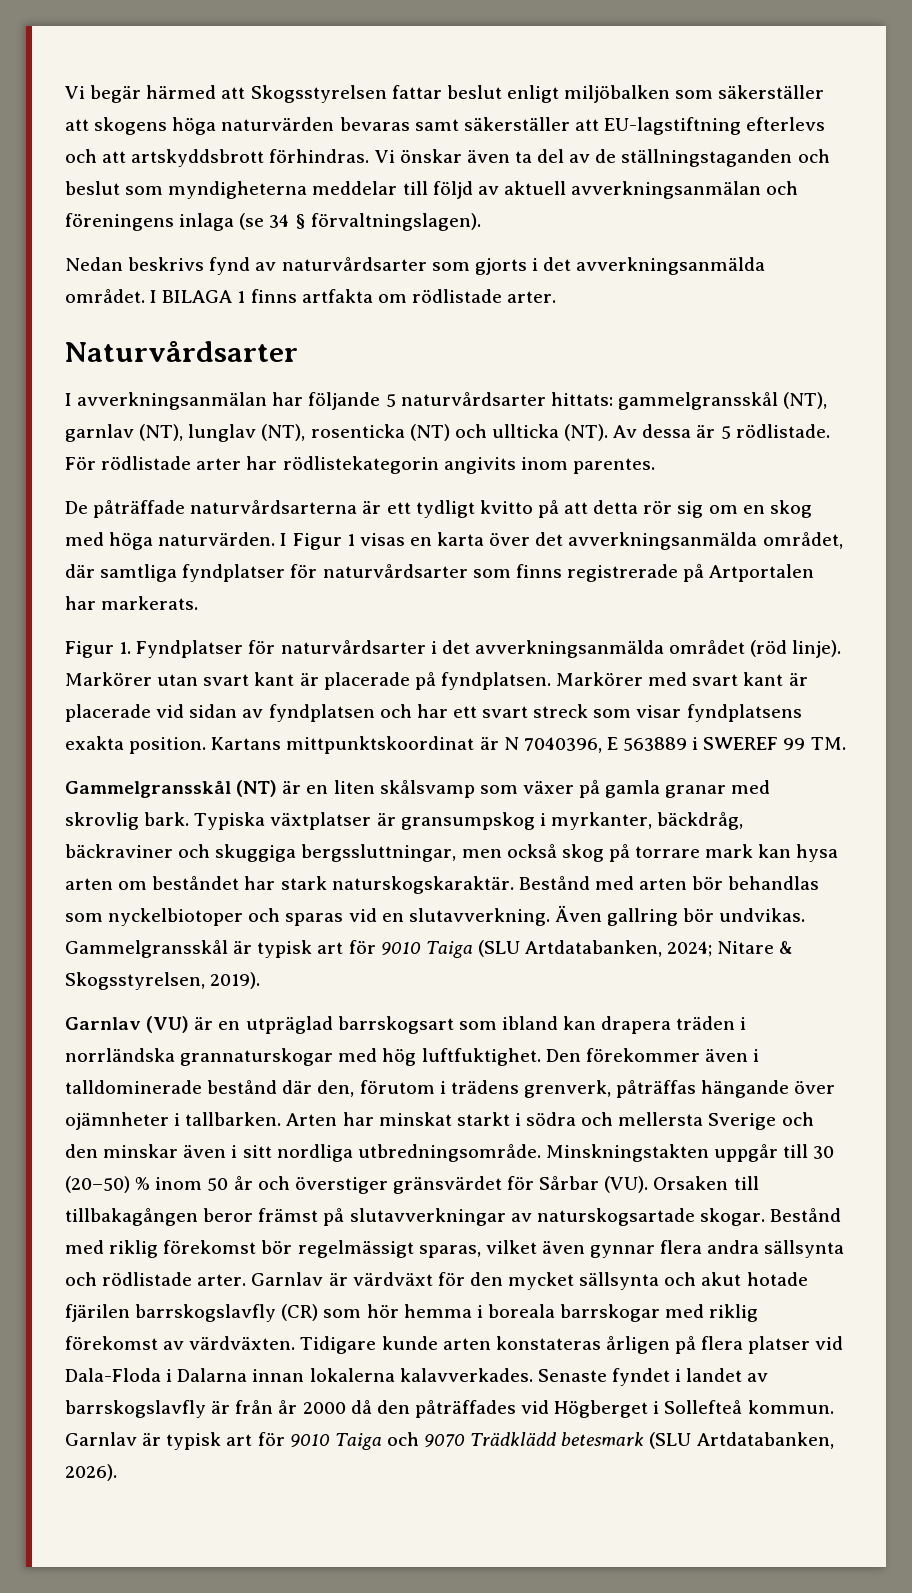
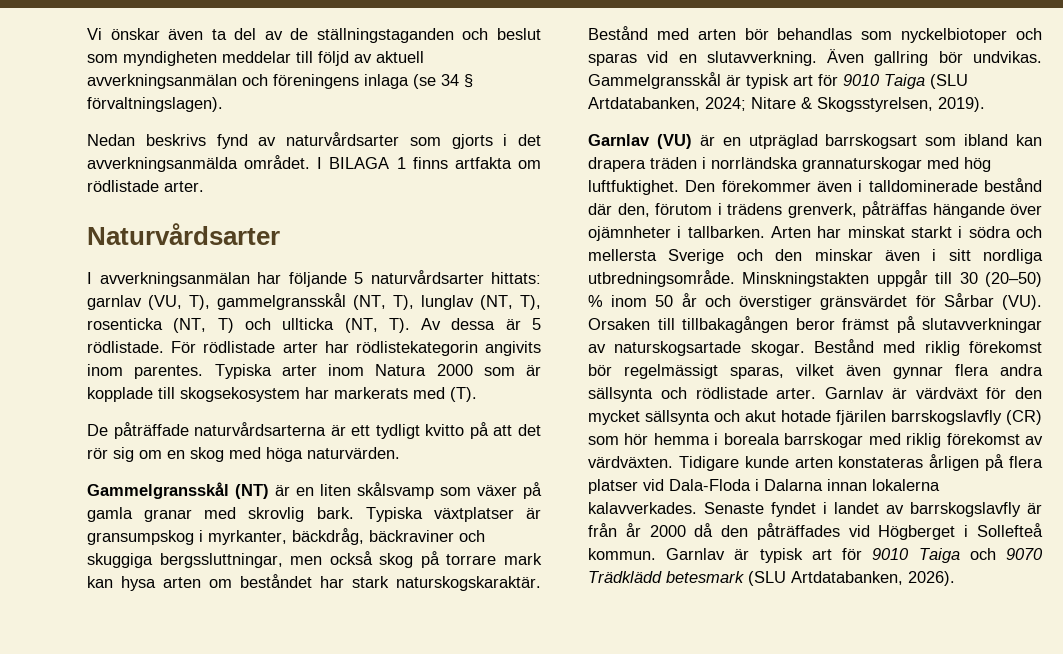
- Vi begär härmed att Skogsstyrelsen fattar beslut enligt miljöbalken som säkerställer att skogens höga naturvärden bevaras samt säkerställer att EU-lagstiftning efterlevs och att artskyddsbrott förhindras. Vi önskar även ta del av de ställningstaganden och beslut som myndigheterna meddelar till följd av aktuell avverkningsanmälan och föreningens inlaga (se 34 § förvaltningslagen).
+ Vi önskar även ta del av de ställningstaganden och beslut som myndigheten meddelar till följd av aktuell avverkningsanmälan och föreningens inlaga (se 34 § förvaltningslagen).
- I avverkningsanmälan har följande 5 naturvårdsarter hittats: gammelgransskål (NT), garnlav (NT), lunglav (NT), rosenticka (NT) och ullticka (NT). Av dessa är 5 rödlistade.
+ I avverkningsanmälan har följande 5 naturvårdsarter hittats: garnlav (VU, T), gammelgransskål (NT, T), lunglav (NT, T), rosenticka (NT, T) och ullticka (NT, T). Av dessa är 5 rödlistade.
+ Typiska arter inom Natura 2000 som är kopplade till skogsekosystem har markerats med (T).
- De påträffade naturvårdsarterna är ett tydligt kvitto på att detta rör sig om en skog med höga naturvärden. I Figur 1 visas en karta över det avverkningsanmälda området, där samtliga fyndplatser för naturvårdsarter som finns registrerade på Artportalen har markerats.
- Figur 1. Fyndplatser för naturvårdsarter i det avverkningsanmälda området (röd linje). Markörer utan svart kant är placerade på fyndplatsen. Markörer med svart kant är placerade vid sidan av fyndplatsen och har ett svart streck som visar fyndplatsens exakta position. Kartans mittpunktskoordinat är N 7040396, E 563889 i SWEREF 99 TM.
+ De påträffade naturvårdsarterna är ett tydligt kvitto på att det rör sig om en skog med höga naturvärden.

